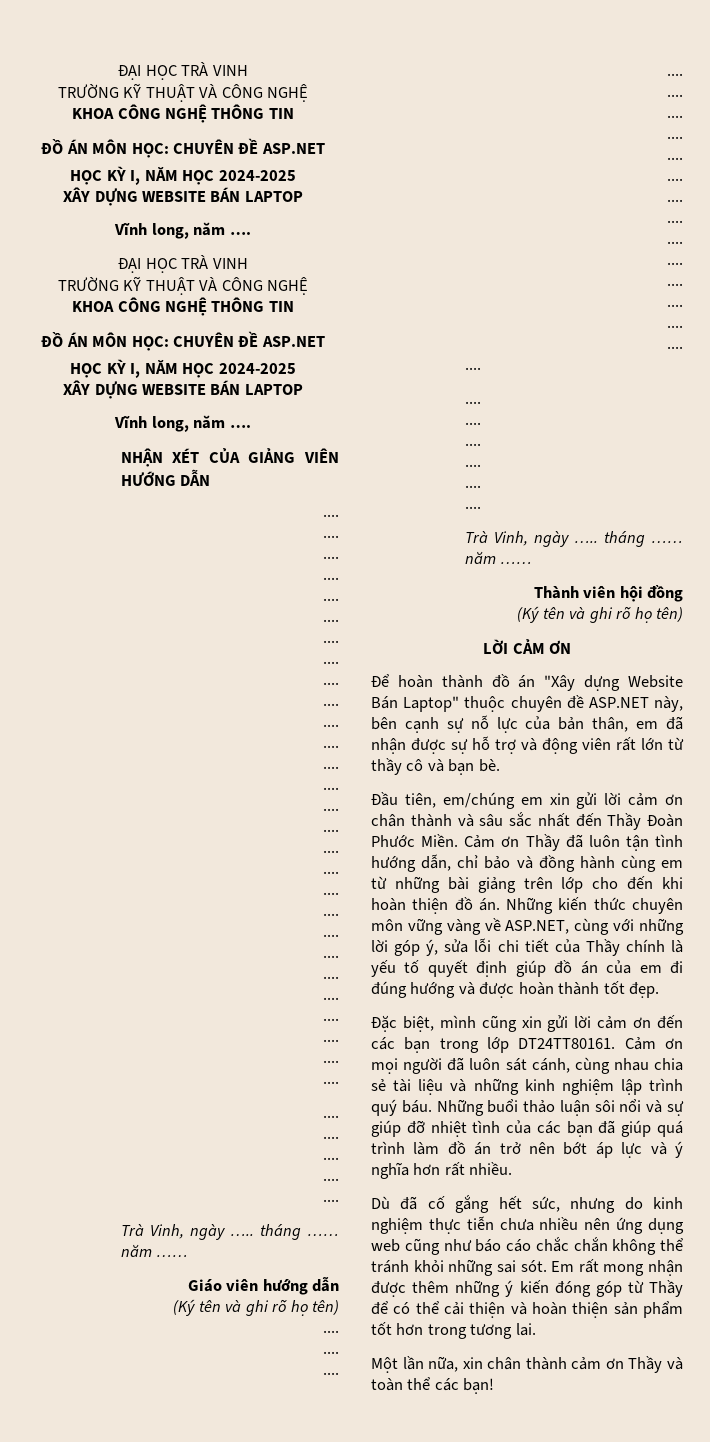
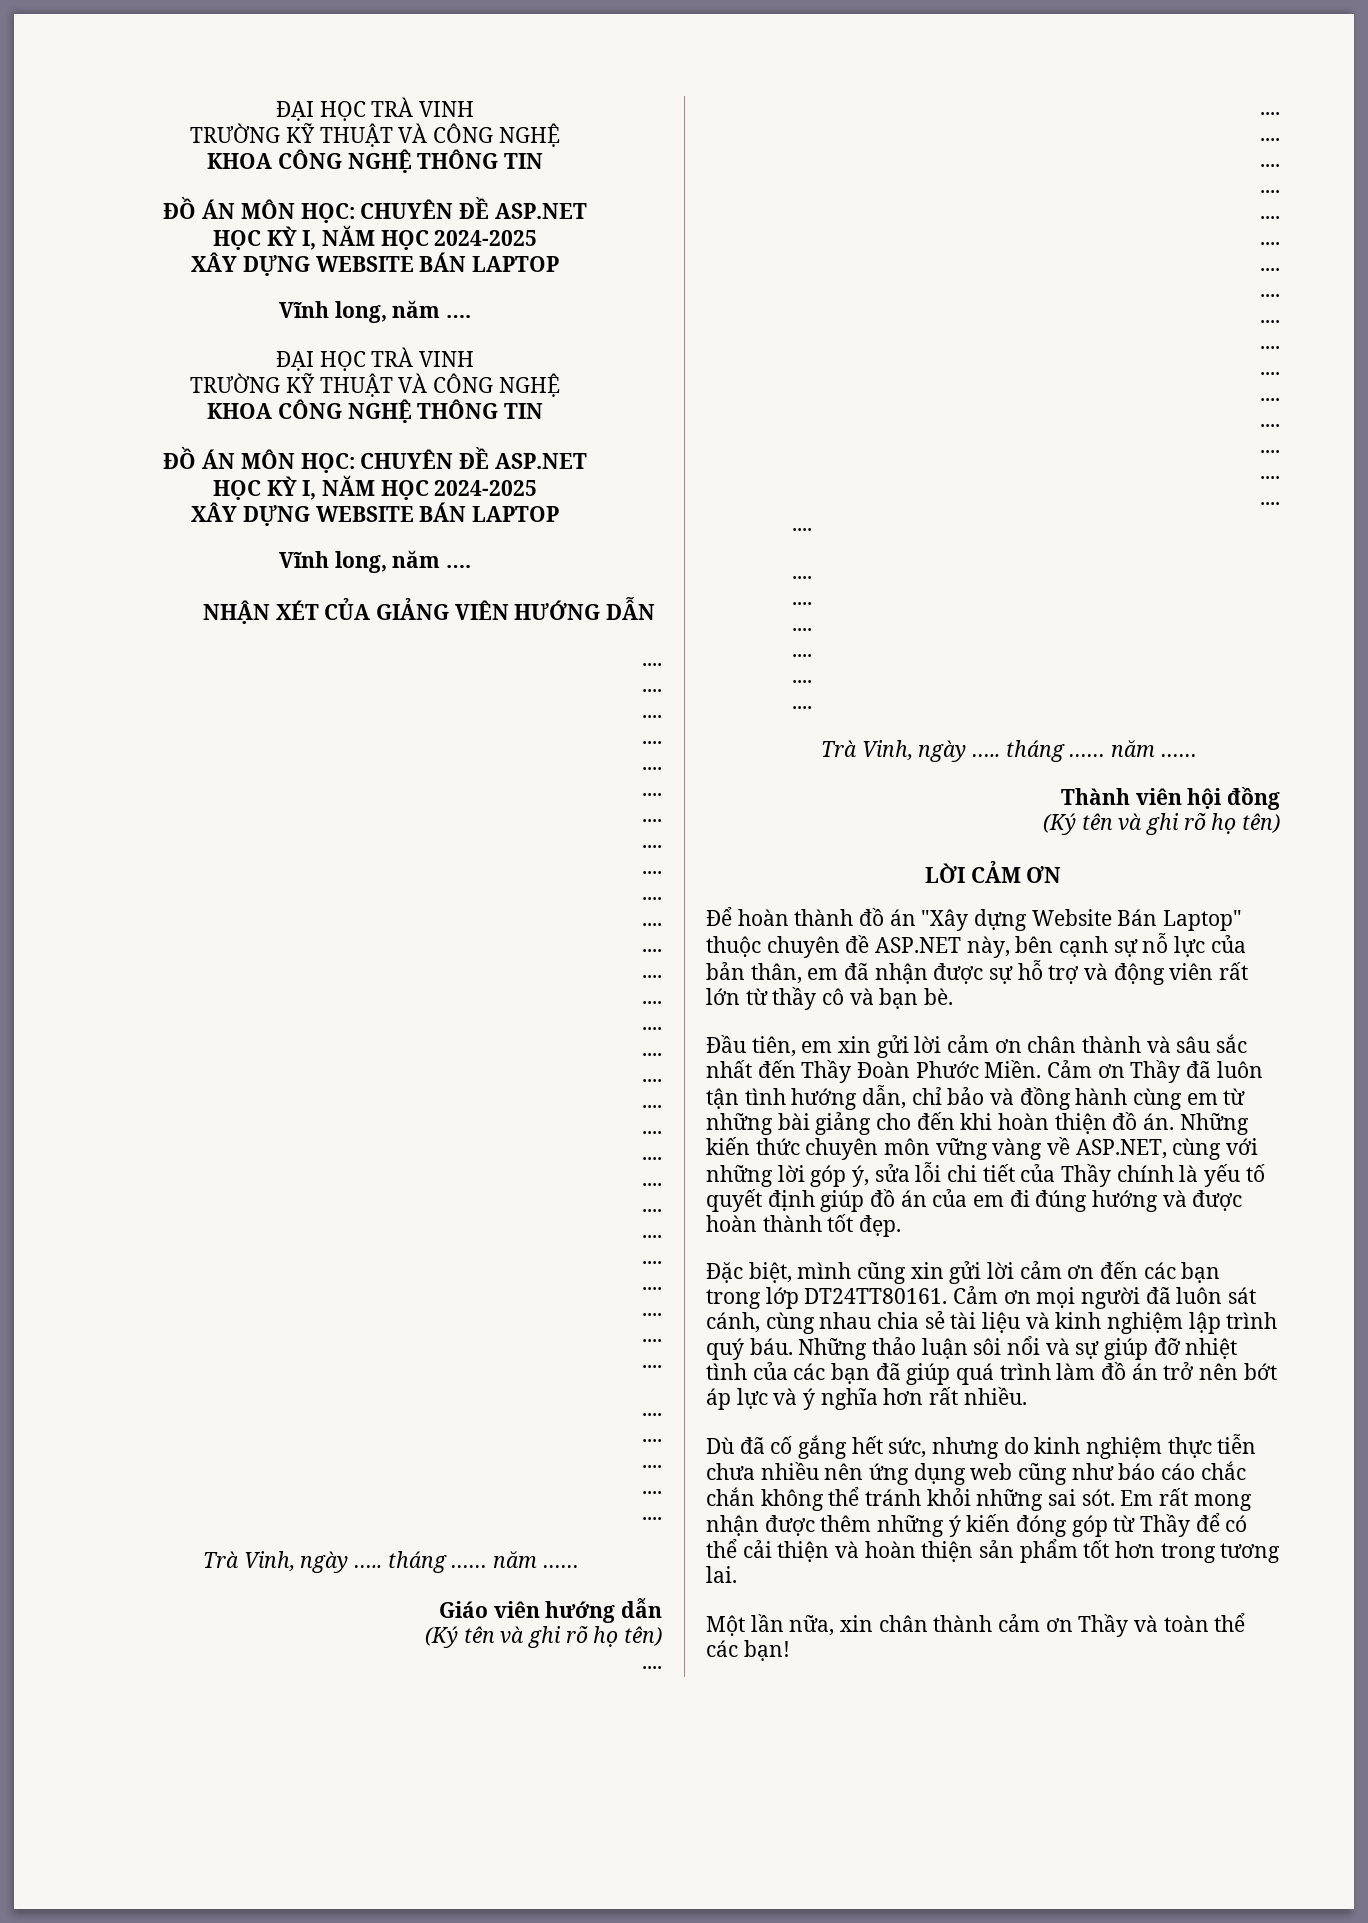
- Đầu tiên, em/chúng em xin gửi lời cảm ơn chân thành và sâu sắc nhất đến Thầy Đoàn Phước Miền.
+ Đầu tiên, em xin gửi lời cảm ơn chân thành và sâu sắc nhất đến Thầy Đoàn Phước Miền.
- Cảm ơn Thầy đã luôn tận tình hướng dẫn, chỉ bảo và đồng hành cùng em từ những bài giảng trên lớp cho đến khi hoàn thiện đồ án.
+ Cảm ơn Thầy đã luôn tận tình hướng dẫn, chỉ bảo và đồng hành cùng em từ những bài giảng cho đến khi hoàn thiện đồ án.
- Cảm ơn mọi người đã luôn sát cánh, cùng nhau chia sẻ tài liệu và những kinh nghiệm lập trình quý báu.
+ Cảm ơn mọi người đã luôn sát cánh, cùng nhau chia sẻ tài liệu và kinh nghiệm lập trình quý báu.
- Những buổi thảo luận sôi nổi và sự giúp đỡ nhiệt tình của các bạn đã giúp quá trình làm đồ án trở nên bớt áp lực và ý nghĩa hơn rất nhiều.
+ Những thảo luận sôi nổi và sự giúp đỡ nhiệt tình của các bạn đã giúp quá trình làm đồ án trở nên bớt áp lực và ý nghĩa hơn rất nhiều.

